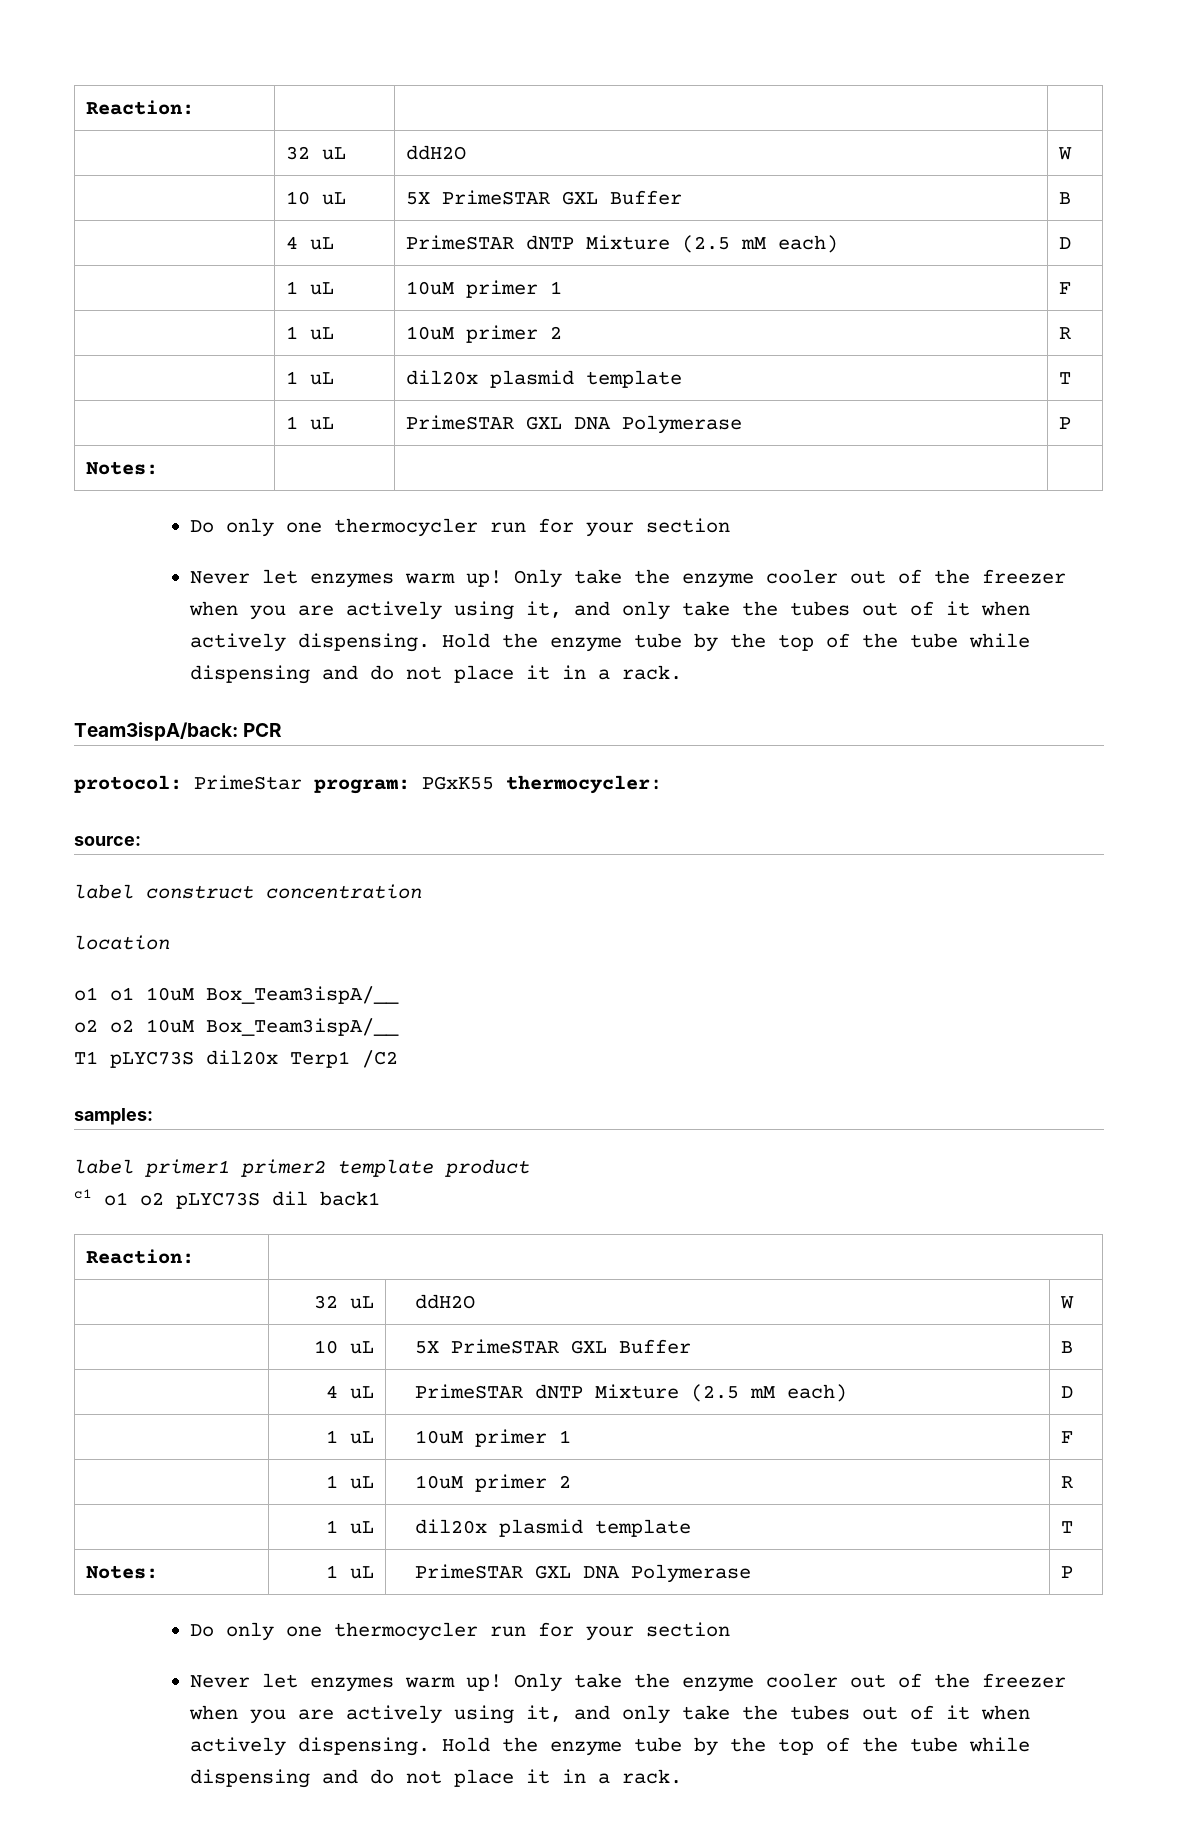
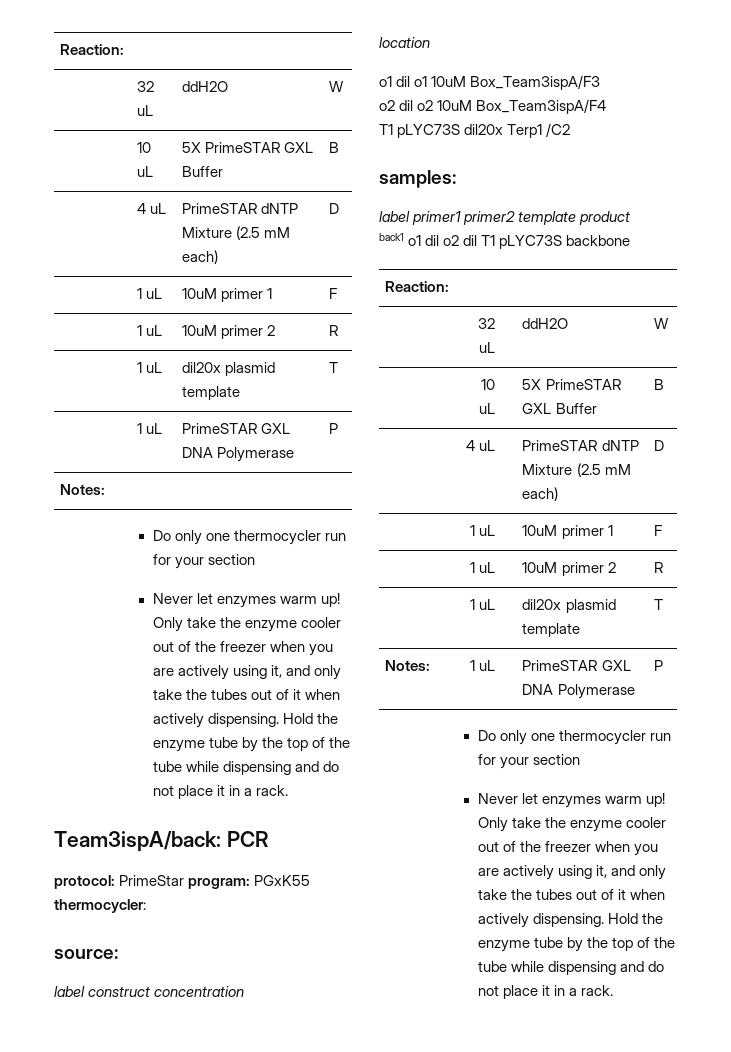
- o1 o1 10uM Box_Team3ispA/__
- o2 o2 10uM Box_Team3ispA/__
+ o1 dil o1 10uM Box_Team3ispA/F3
+ o2 dil o2 10uM Box_Team3ispA/F4
- c1 o1 o2 pLYC73S dil back1
+ back1 o1 dil o2 dil T1 pLYC73S backbone

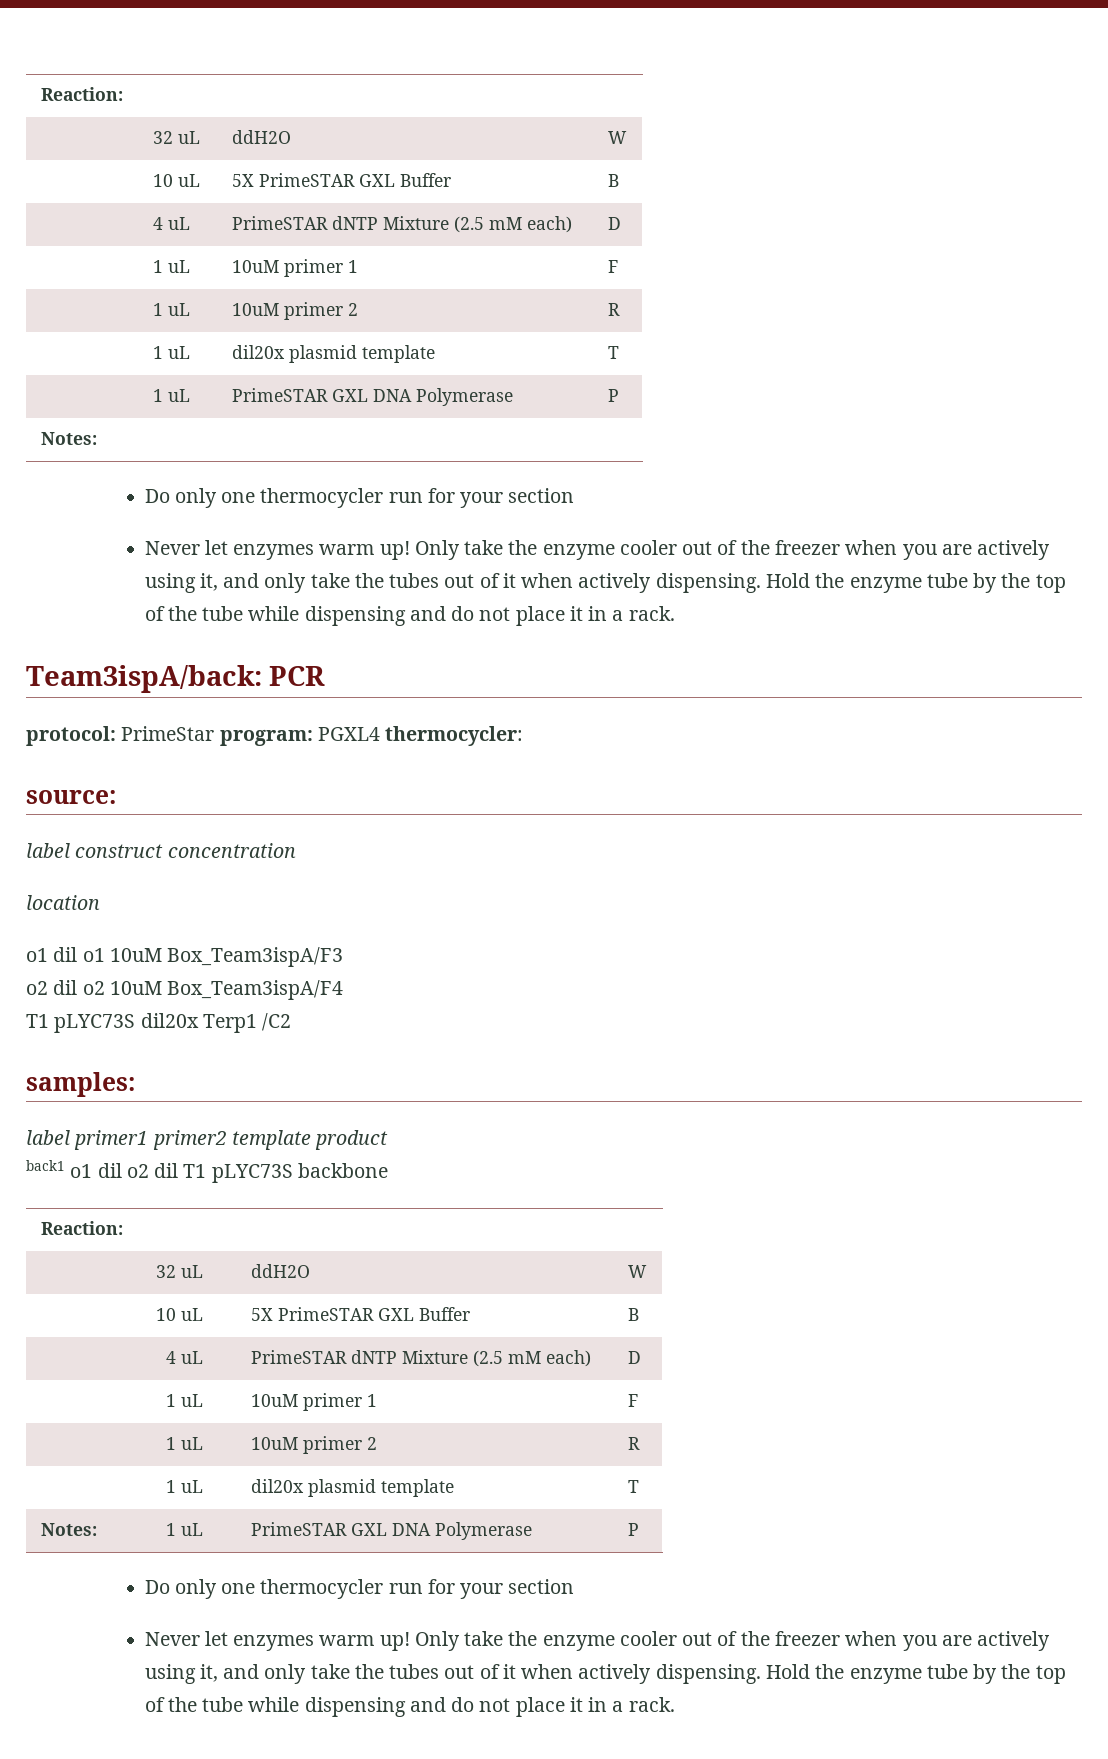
- protocol: PrimeStar program: PGxK55 thermocycler:
+ protocol: PrimeStar program: PGXL4 thermocycler:

